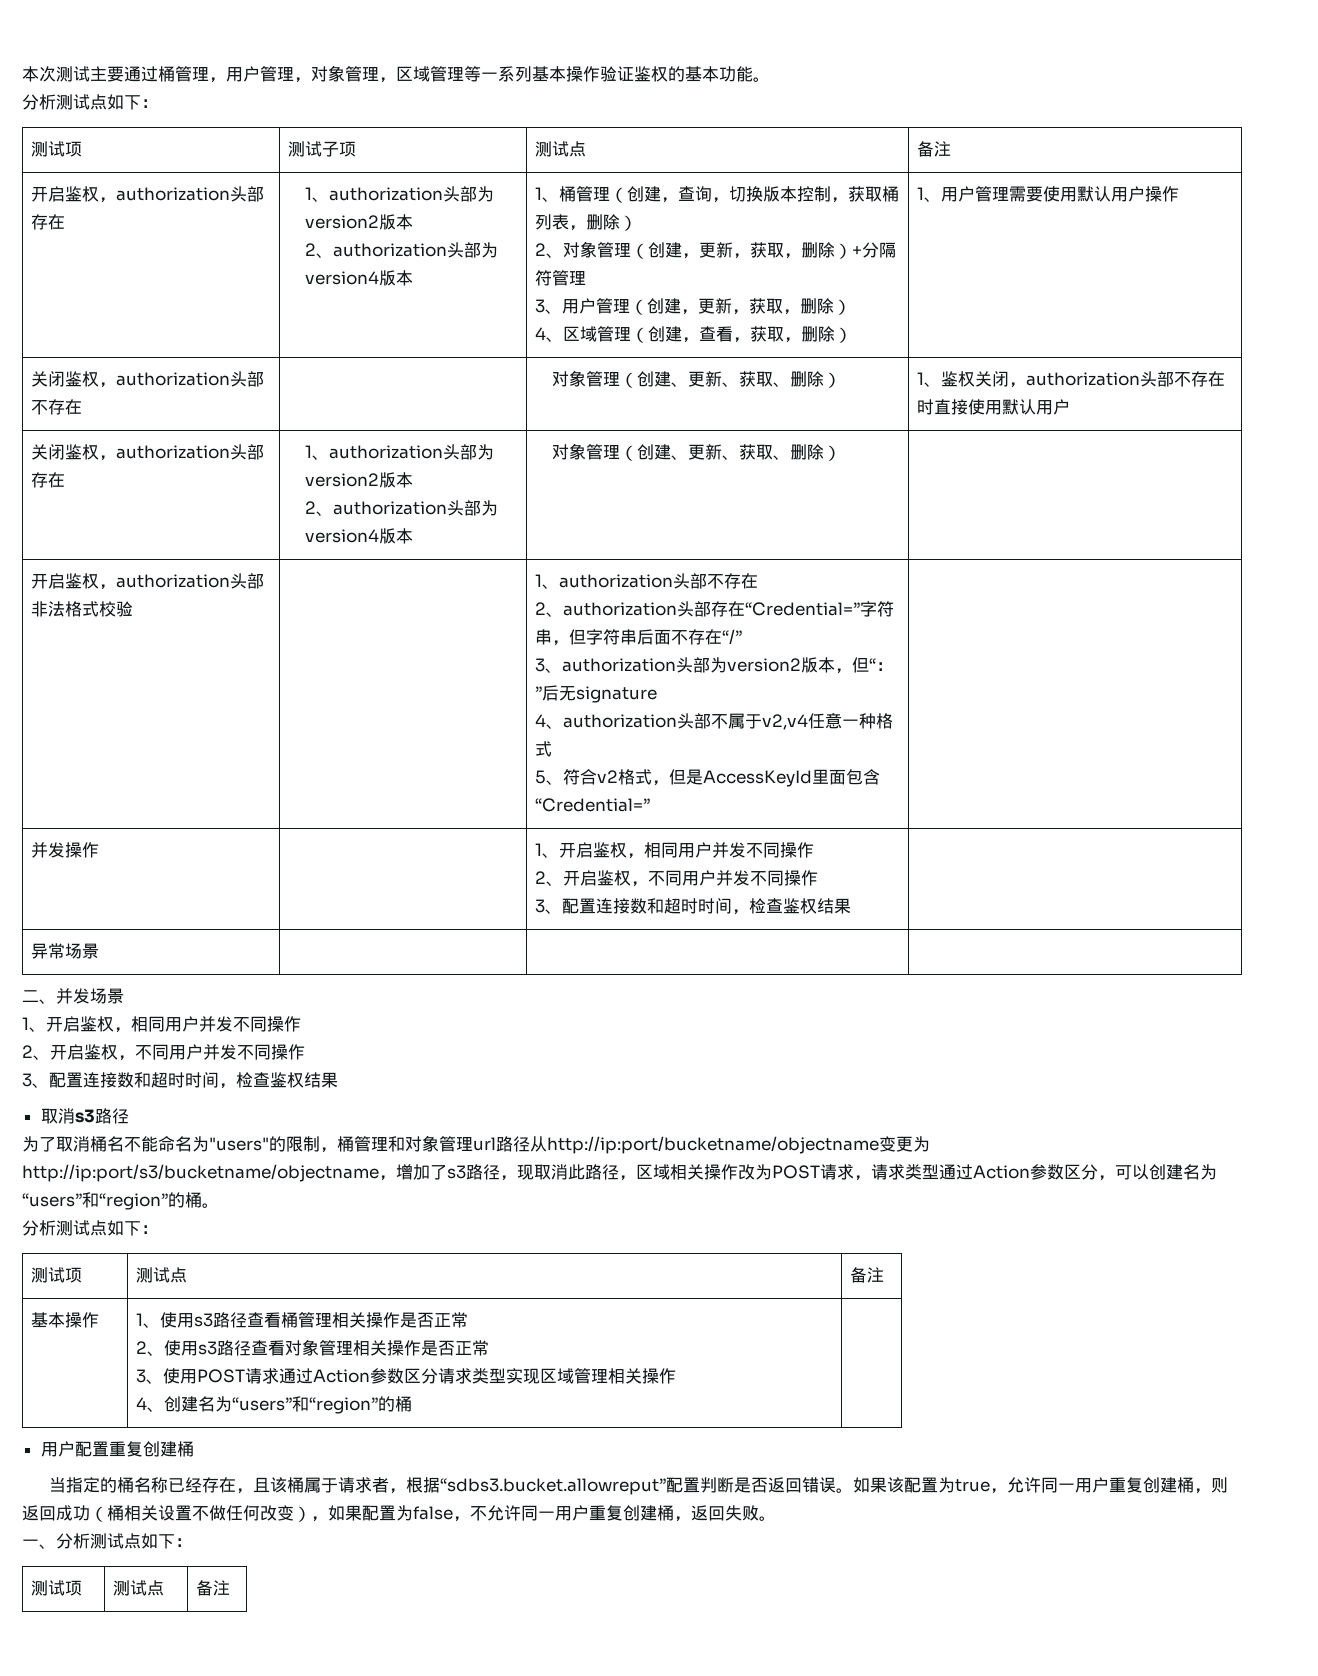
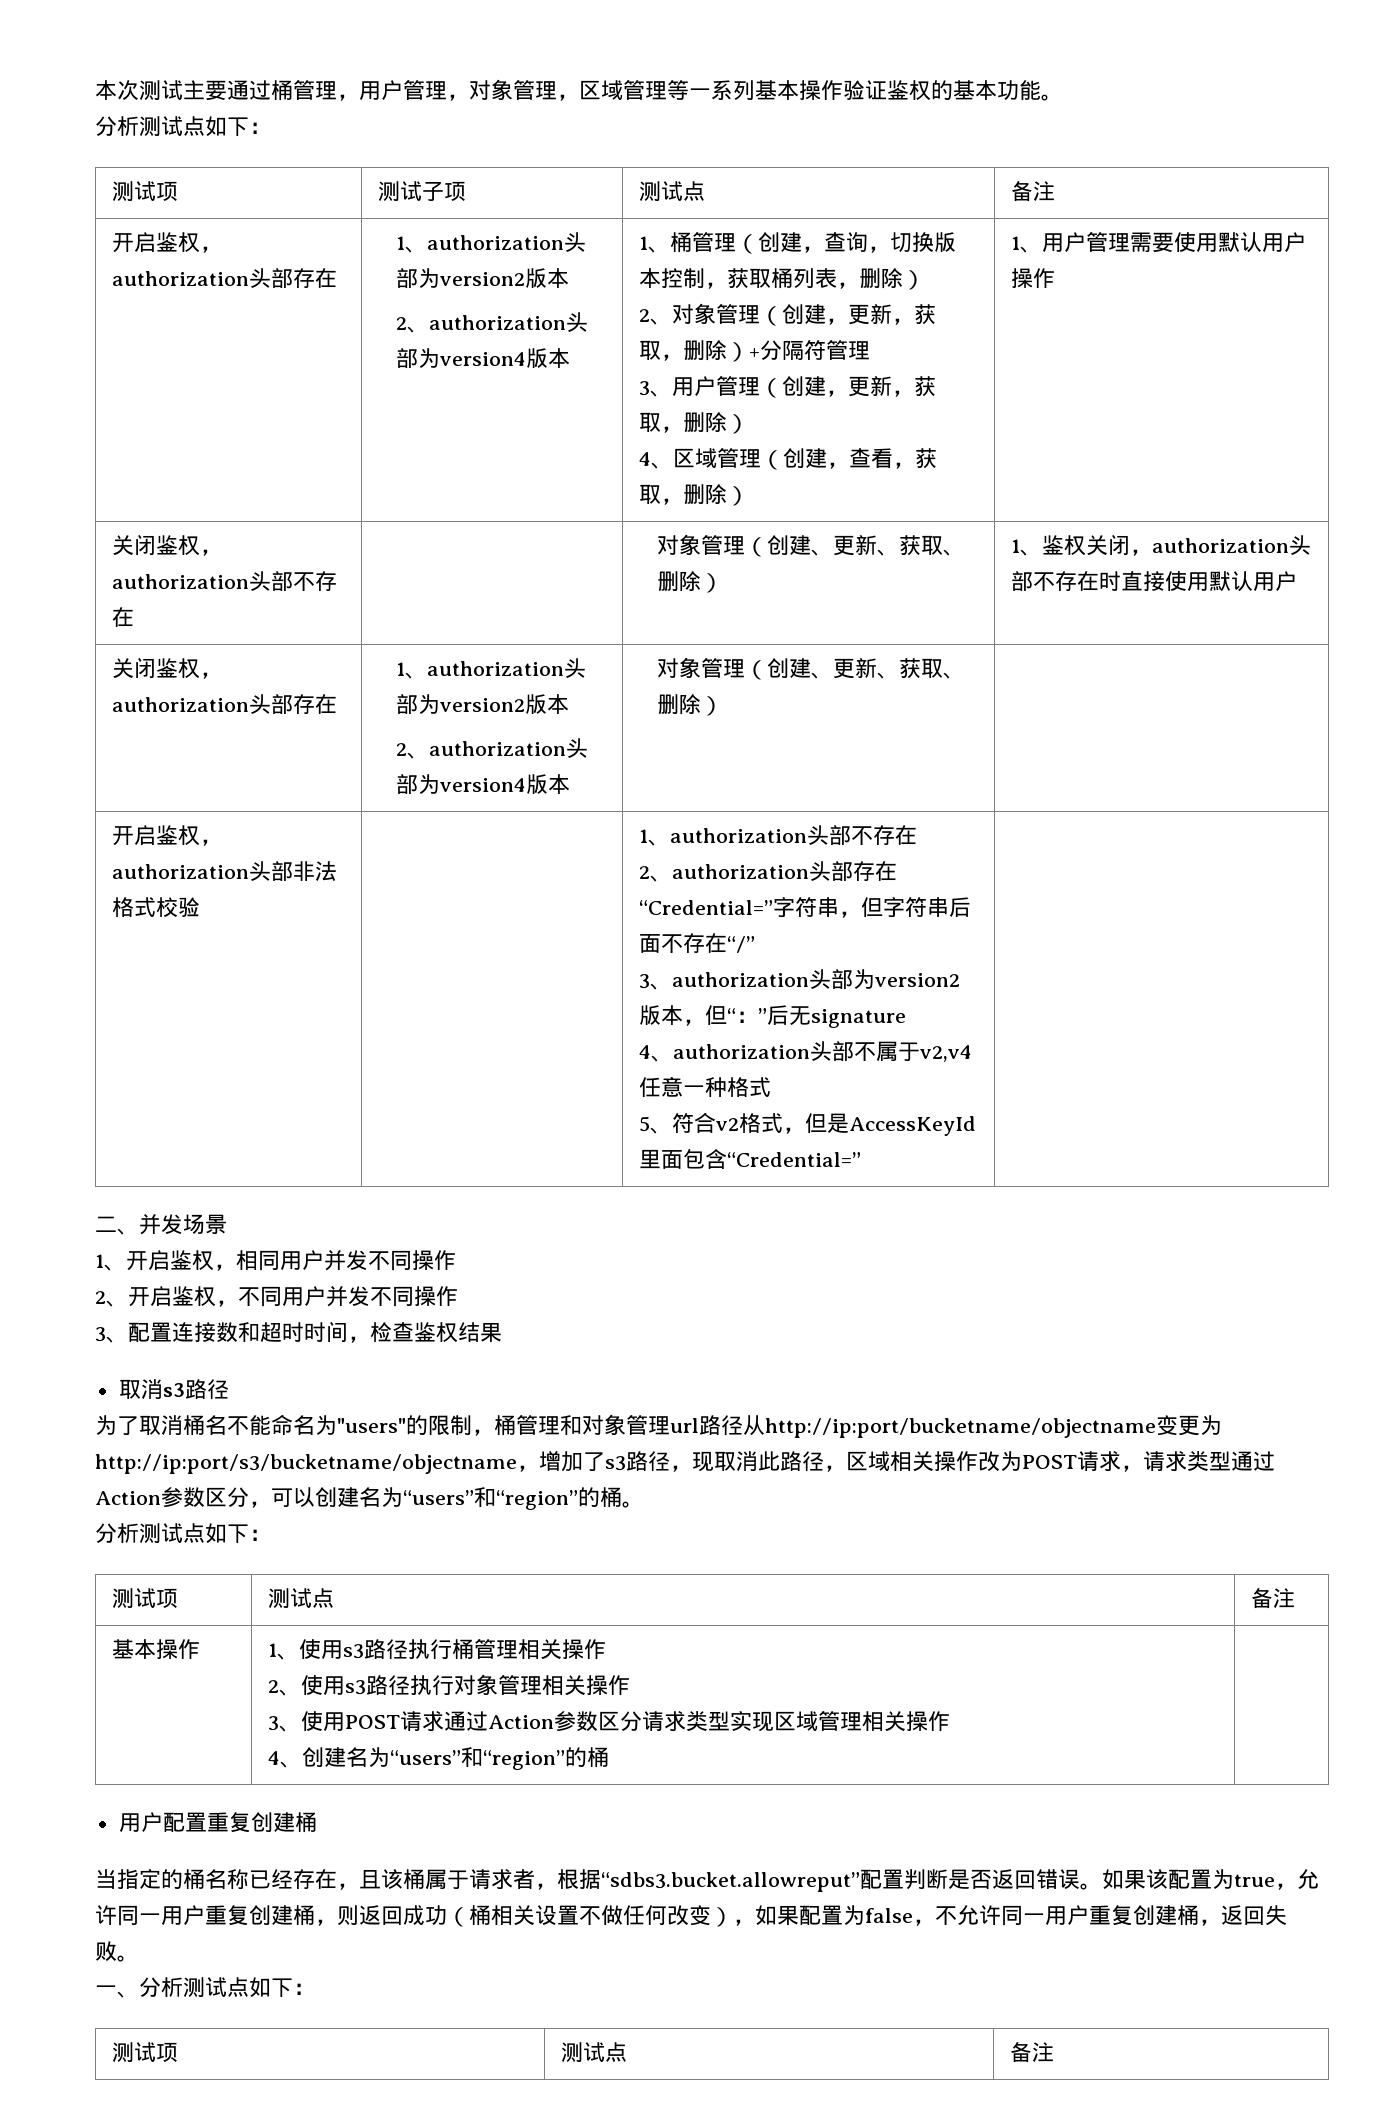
- 并发操作 | | 1、开启鉴权，相同用户并发不同操作
- 2、开启鉴权，不同用户并发不同操作
- 3、配置连接数和超时时间，检查鉴权结果 |
- 异常场景 | | |
- 1、使用s3路径查看桶管理相关操作是否正常
+ 1、使用s3路径执行桶管理相关操作
- 2、使用s3路径查看对象管理相关操作是否正常
+ 2、使用s3路径执行对象管理相关操作

